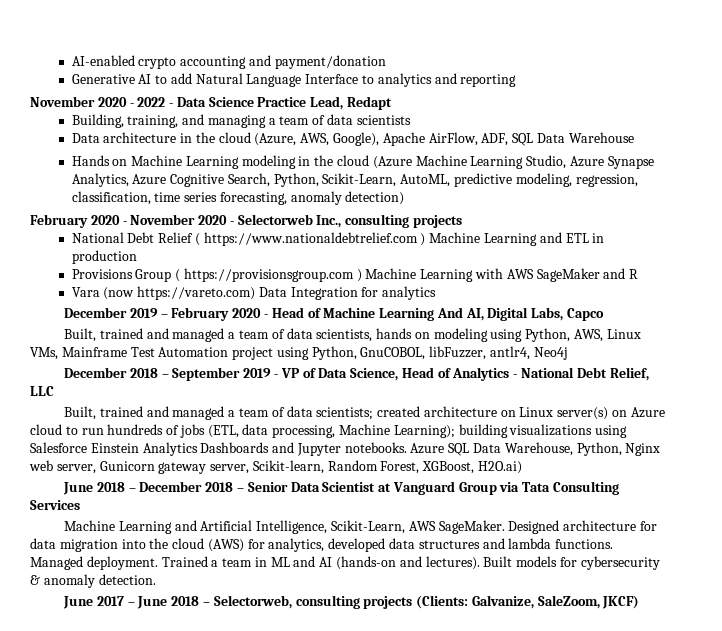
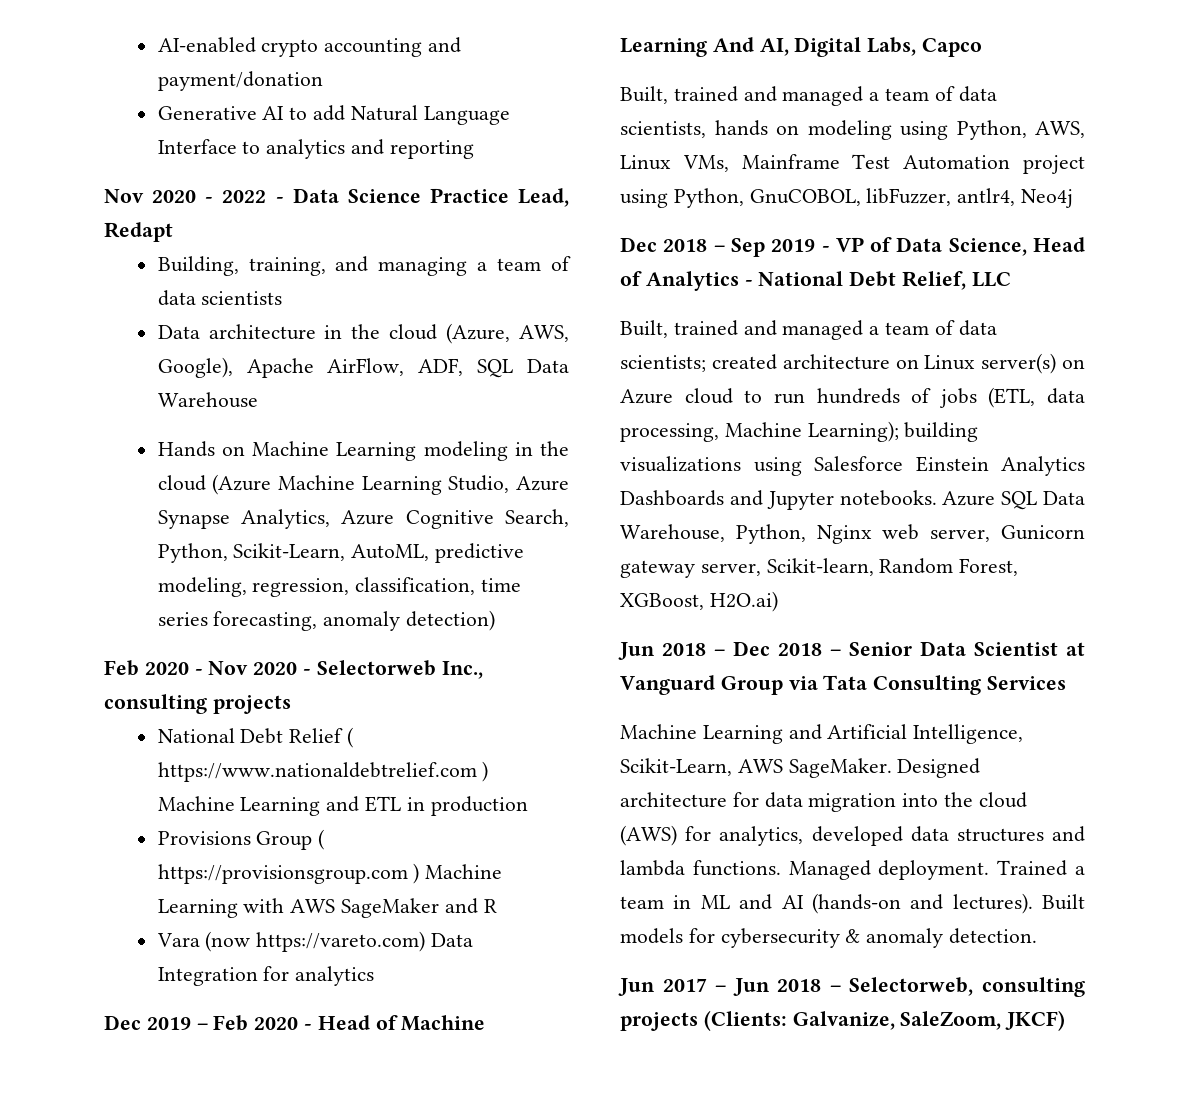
- November 2020 - 2022 - Data Science Practice Lead, Redapt
+ Nov 2020 - 2022 - Data Science Practice Lead, Redapt
- February 2020 - November 2020 - Selectorweb Inc., consulting projects
+ Feb 2020 - Nov 2020 - Selectorweb Inc., consulting projects
- December 2019 – February 2020 - Head of Machine Learning And AI, Digital Labs, Capco
+ Dec 2019 – Feb 2020 - Head of Machine Learning And AI, Digital Labs, Capco
- December 2018 – September 2019 - VP of Data Science, Head of Analytics - National Debt Relief, LLC
+ Dec 2018 – Sep 2019 - VP of Data Science, Head of Analytics - National Debt Relief, LLC
- June 2018 – December 2018 – Senior Data Scientist at Vanguard Group via Tata Consulting Services
+ Jun 2018 – Dec 2018 – Senior Data Scientist at Vanguard Group via Tata Consulting Services
- June 2017 – June 2018 – Selectorweb, consulting projects (Clients: Galvanize, SaleZoom, JKCF)
+ Jun 2017 – Jun 2018 – Selectorweb, consulting projects (Clients: Galvanize, SaleZoom, JKCF)

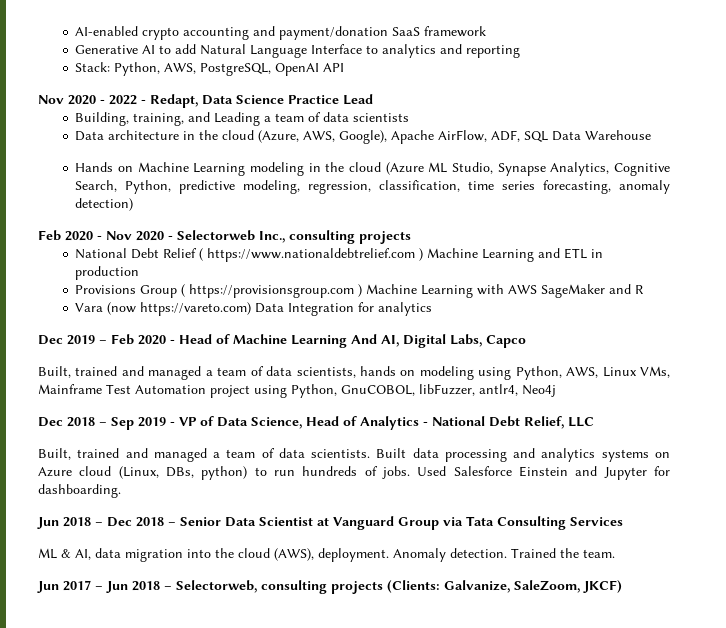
- AI-enabled crypto accounting and payment/donation
+ AI-enabled crypto accounting and payment/donation SaaS framework
+ Stack: Python, AWS, PostgreSQL, OpenAI API
- Nov 2020 - 2022 - Data Science Practice Lead, Redapt
+ Nov 2020 - 2022 - Redapt, Data Science Practice Lead
- Building, training, and managing a team of data scientists
+ Building, training, and Leading a team of data scientists
- Hands on Machine Learning modeling in the cloud (Azure Machine Learning Studio, Azure Synapse Analytics, Azure Cognitive Search, Python, Scikit-Learn, AutoML, predictive modeling, regression, classification, time series forecasting, anomaly detection)
+ Hands on Machine Learning modeling in the cloud (Azure ML Studio, Synapse Analytics, Cognitive Search, Python, predictive modeling, regression, classification, time series forecasting, anomaly detection)
- Built, trained and managed a team of data scientists; created architecture on Linux server(s) on Azure cloud to run hundreds of jobs (ETL, data processing, Machine Learning); building visualizations using Salesforce Einstein Analytics Dashboards and Jupyter notebooks. Azure SQL Data Warehouse, Python, Nginx web server, Gunicorn gateway server, Scikit-learn, Random Forest, XGBoost, H2O.ai)
+ Built, trained and managed a team of data scientists. Built data processing and analytics systems on Azure cloud (Linux, DBs, python) to run hundreds of jobs. Used Salesforce Einstein and Jupyter for dashboarding.
- Machine Learning and Artificial Intelligence, Scikit-Learn, AWS SageMaker. Designed architecture for data migration into the cloud (AWS) for analytics, developed data structures and lambda functions. Managed deployment. Trained a team in ML and AI (hands-on and lectures). Built models for cybersecurity & anomaly detection.
+ ML & AI, data migration into the cloud (AWS), deployment. Anomaly detection. Trained the team.

